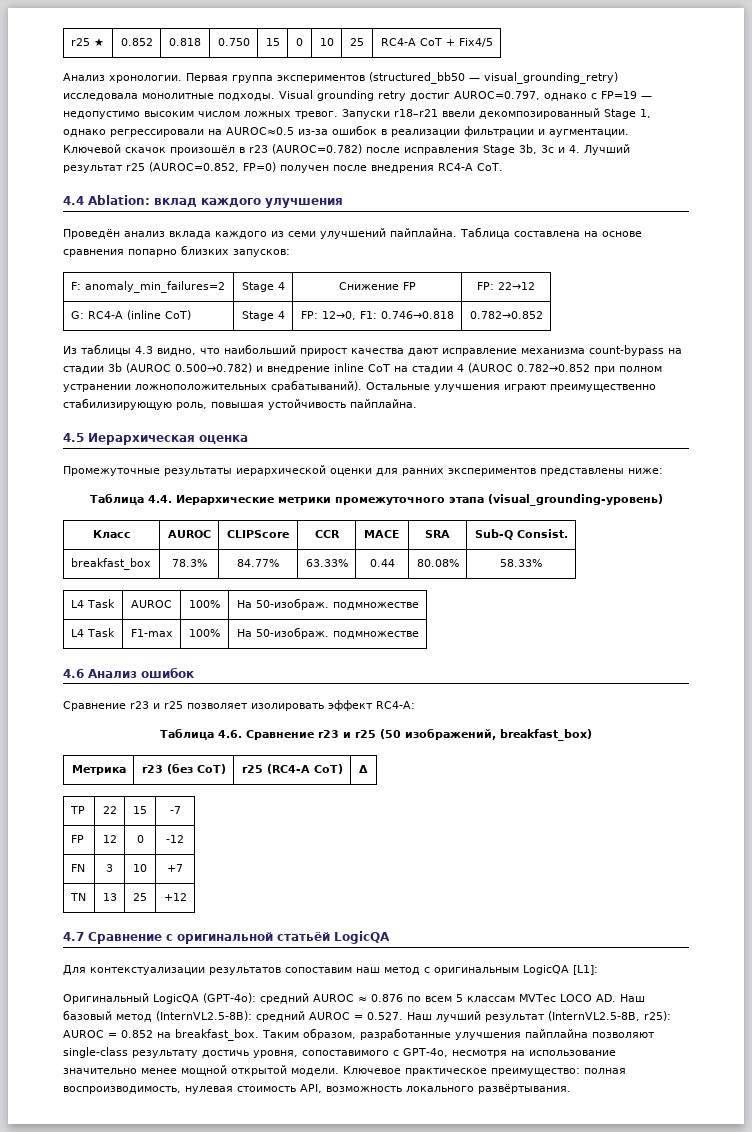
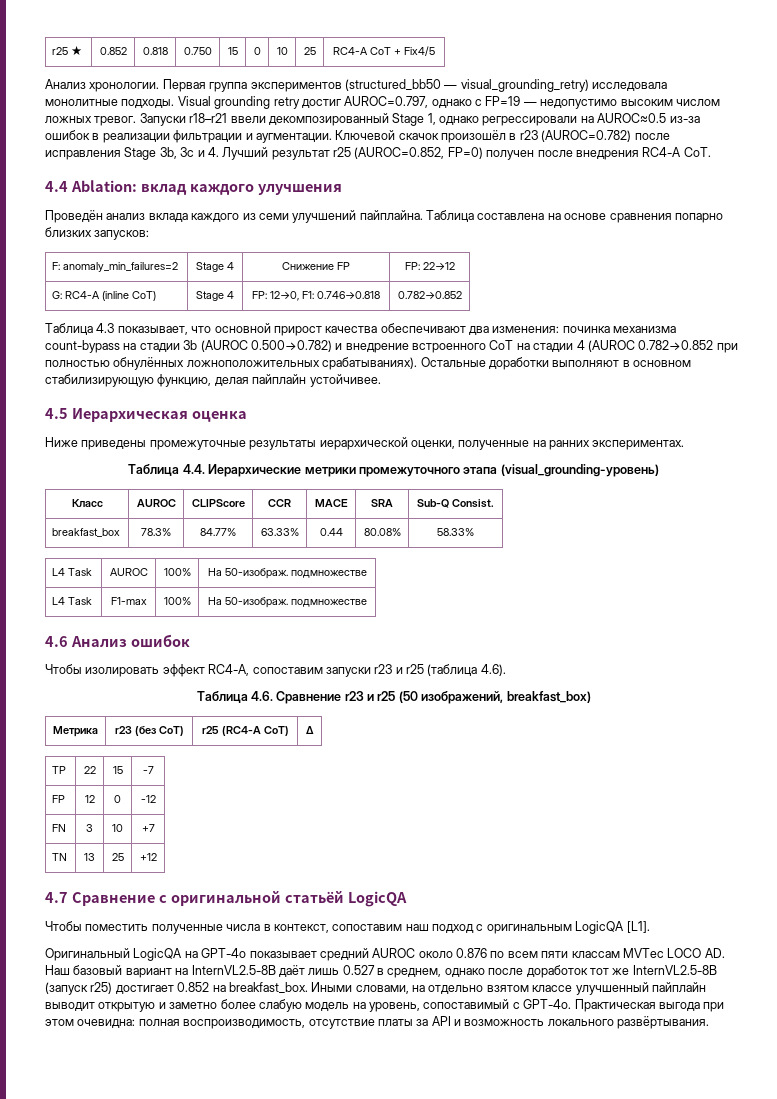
- Из таблицы 4.3 видно, что наибольший прирост качества дают исправление механизма count-bypass на стадии 3b (AUROC 0.500→0.782) и внедрение inline CoT на стадии 4 (AUROC 0.782→0.852 при полном устранении ложноположительных срабатываний). Остальные улучшения играют преимущественно стабилизирующую роль, повышая устойчивость пайплайна.
+ Таблица 4.3 показывает, что основной прирост качества обеспечивают два изменения: починка механизма count-bypass на стадии 3b (AUROC 0.500→0.782) и внедрение встроенного CoT на стадии 4 (AUROC 0.782→0.852 при полностью обнулённых ложноположительных срабатываниях). Остальные доработки выполняют в основном стабилизирующую функцию, делая пайплайн устойчивее.
  4.5 Иерархическая оценка
- Промежуточные результаты иерархической оценки для ранних экспериментов представлены ниже:
+ Ниже приведены промежуточные результаты иерархической оценки, полученные на ранних экспериментах.
- Сравнение r23 и r25 позволяет изолировать эффект RC4-A:
+ Чтобы изолировать эффект RC4-A, сопоставим запуски r23 и r25 (таблица 4.6).
- Для контекстуализации результатов сопоставим наш метод с оригинальным LogicQA [L1]:
+ Чтобы поместить полученные числа в контекст, сопоставим наш подход с оригинальным LogicQA [L1].
- Оригинальный LogicQA (GPT-4o): средний AUROC ≈ 0.876 по всем 5 классам MVTec LOCO AD. Наш базовый метод (InternVL2.5-8B): средний AUROC = 0.527. Наш лучший результат (InternVL2.5-8B, r25): AUROC = 0.852 на breakfast_box. Таким образом, разработанные улучшения пайплайна позволяют single-class результату достичь уровня, сопоставимого с GPT-4o, несмотря на использование значительно менее мощной открытой модели. Ключевое практическое преимущество: полная воспроизводимость, нулевая стоимость API, возможность локального развёртывания.
+ Оригинальный LogicQA на GPT-4o показывает средний AUROC около 0.876 по всем пяти классам MVTec LOCO AD. Наш базовый вариант на InternVL2.5-8B даёт лишь 0.527 в среднем, однако после доработок тот же InternVL2.5-8B (запуск r25) достигает 0.852 на breakfast_box. Иными словами, на отдельно взятом классе улучшенный пайплайн выводит открытую и заметно более слабую модель на уровень, сопоставимый с GPT-4o. Практическая выгода при этом очевидна: полная воспроизводимость, отсутствие платы за API и возможность локального развёртывания.

